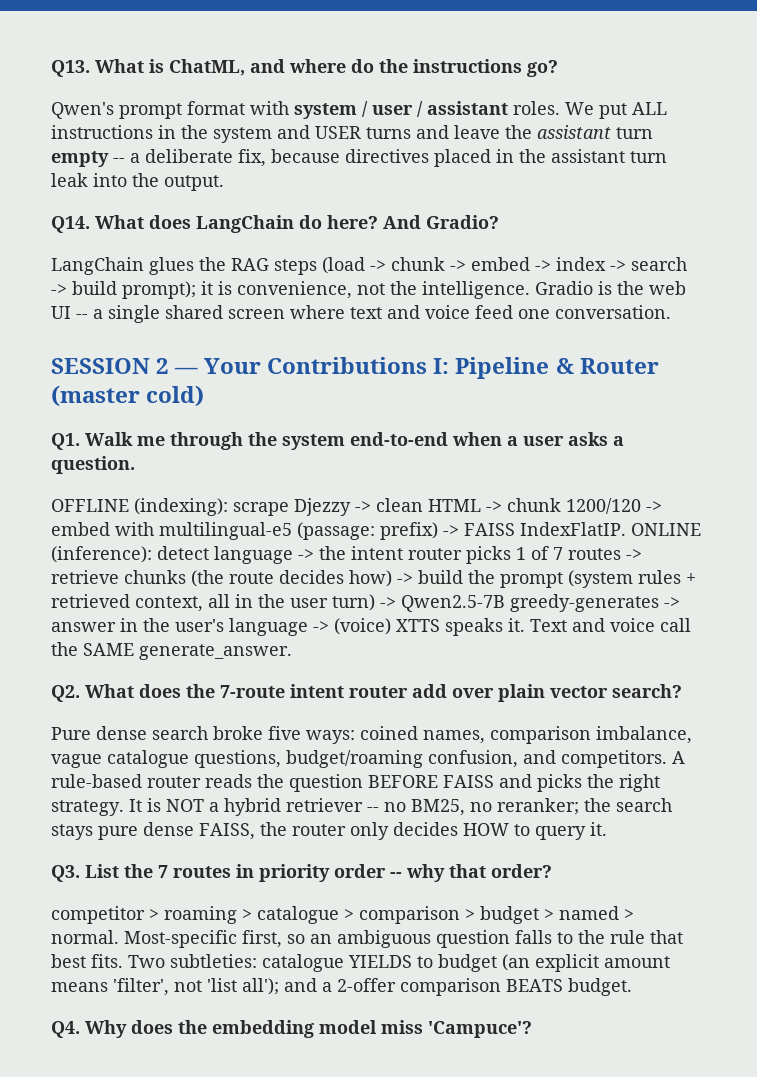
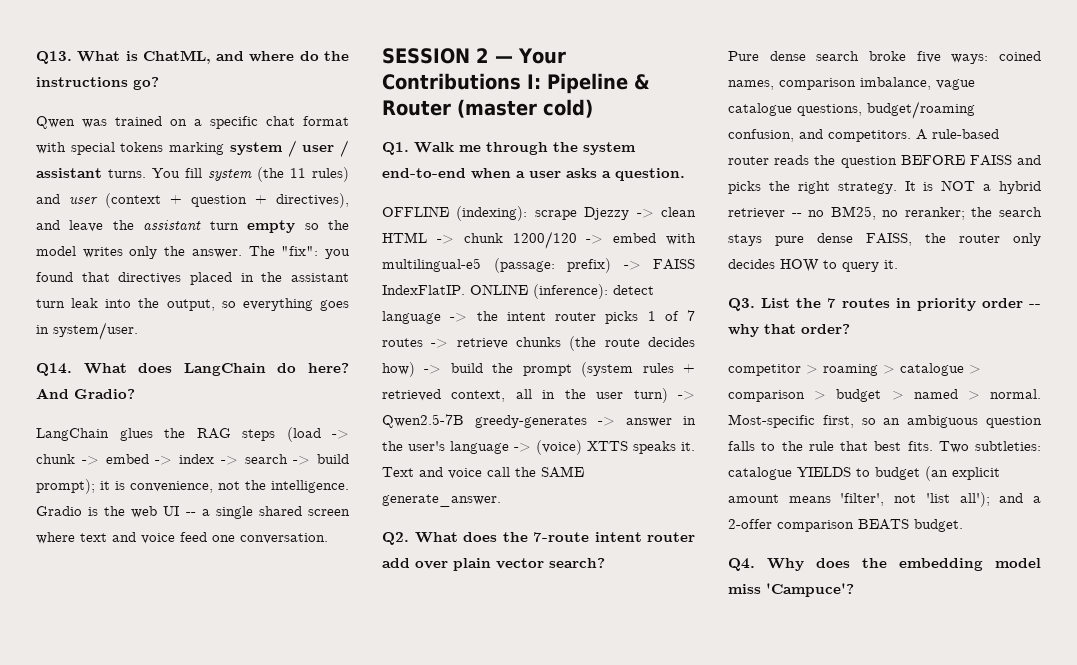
- Qwen's prompt format with system / user / assistant roles. We put ALL instructions in the system and USER turns and leave the assistant turn empty -- a deliberate fix, because directives placed in the assistant turn leak into the output.
+ Qwen was trained on a specific chat format with special tokens marking system / user / assistant turns. You fill system (the 11 rules) and user (context + question + directives), and leave the assistant turn empty so the model writes only the answer. The "fix": you found that directives placed in the assistant turn leak into the output, so everything goes in system/user.

